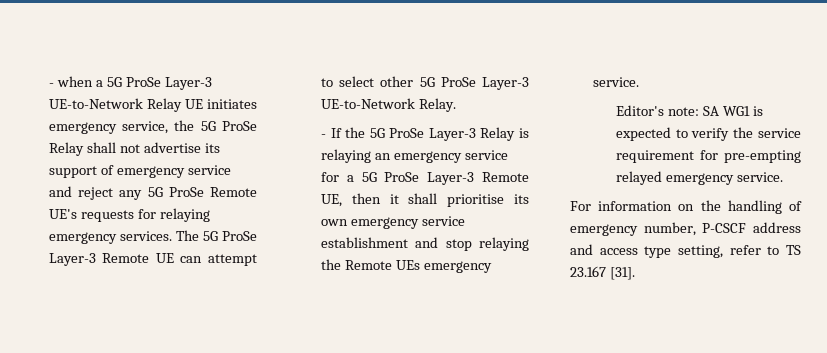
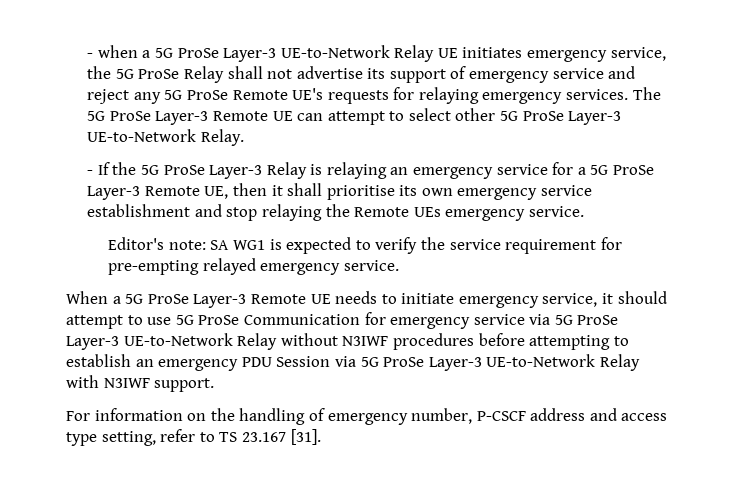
+ When a 5G ProSe Layer-3 Remote UE needs to initiate emergency service, it should attempt to use 5G ProSe Communication for emergency service via 5G ProSe Layer-3 UE-to-Network Relay without N3IWF procedures before attempting to establish an emergency PDU Session via 5G ProSe Layer-3 UE-to-Network Relay with N3IWF support.

